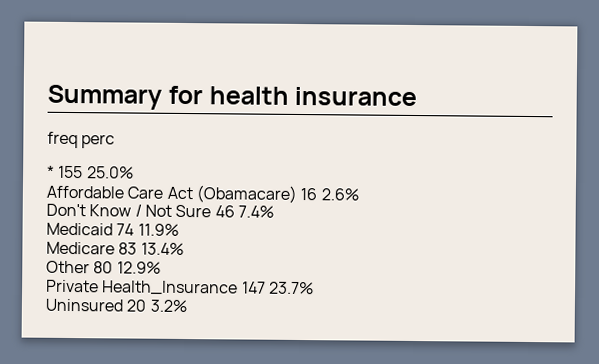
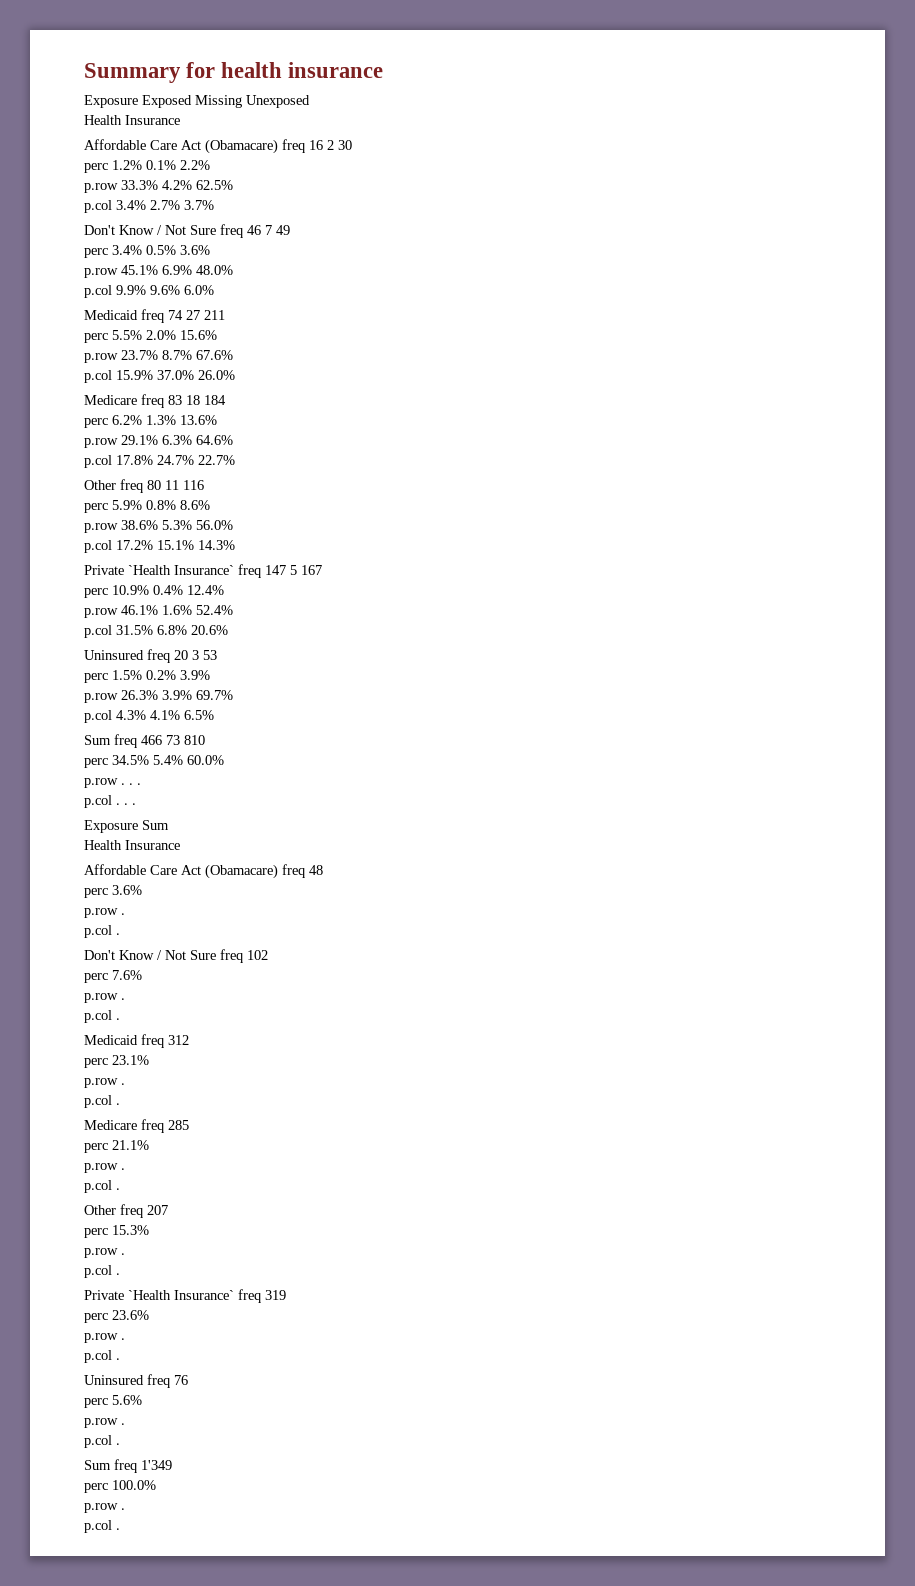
- freq perc
- * 155 25.0%
- Affordable Care Act (Obamacare) 16 2.6%
- Don't Know / Not Sure 46 7.4%
- Medicaid 74 11.9%
- Medicare 83 13.4%
- Other 80 12.9%
- Private Health_Insurance 147 23.7%
- Uninsured 20 3.2%
+ Exposure Exposed Missing Unexposed
+ Health Insurance
+ Affordable Care Act (Obamacare) freq 16 2 30
+ perc 1.2% 0.1% 2.2%
+ p.row 33.3% 4.2% 62.5%
+ p.col 3.4% 2.7% 3.7%
+ Don't Know / Not Sure freq 46 7 49
+ perc 3.4% 0.5% 3.6%
+ p.row 45.1% 6.9% 48.0%
+ p.col 9.9% 9.6% 6.0%
+ Medicaid freq 74 27 211
+ perc 5.5% 2.0% 15.6%
+ p.row 23.7% 8.7% 67.6%
+ p.col 15.9% 37.0% 26.0%
+ Medicare freq 83 18 184
+ perc 6.2% 1.3% 13.6%
+ p.row 29.1% 6.3% 64.6%
+ p.col 17.8% 24.7% 22.7%
+ Other freq 80 11 116
+ perc 5.9% 0.8% 8.6%
+ p.row 38.6% 5.3% 56.0%
+ p.col 17.2% 15.1% 14.3%
+ Private `Health Insurance` freq 147 5 167
+ perc 10.9% 0.4% 12.4%
+ p.row 46.1% 1.6% 52.4%
+ p.col 31.5% 6.8% 20.6%
+ Uninsured freq 20 3 53
+ perc 1.5% 0.2% 3.9%
+ p.row 26.3% 3.9% 69.7%
+ p.col 4.3% 4.1% 6.5%
+ Sum freq 466 73 810
+ perc 34.5% 5.4% 60.0%
+ p.row . . .
+ p.col . . .
+ Exposure Sum
+ Health Insurance
+ Affordable Care Act (Obamacare) freq 48
+ perc 3.6%
+ p.row .
+ p.col .
+ Don't Know / Not Sure freq 102
+ perc 7.6%
+ p.row .
+ p.col .
+ Medicaid freq 312
+ perc 23.1%
+ p.row .
+ p.col .
+ Medicare freq 285
+ perc 21.1%
+ p.row .
+ p.col .
+ Other freq 207
+ perc 15.3%
+ p.row .
+ p.col .
+ Private `Health Insurance` freq 319
+ perc 23.6%
+ p.row .
+ p.col .
+ Uninsured freq 76
+ perc 5.6%
+ p.row .
+ p.col .
+ Sum freq 1'349
+ perc 100.0%
+ p.row .
+ p.col .

